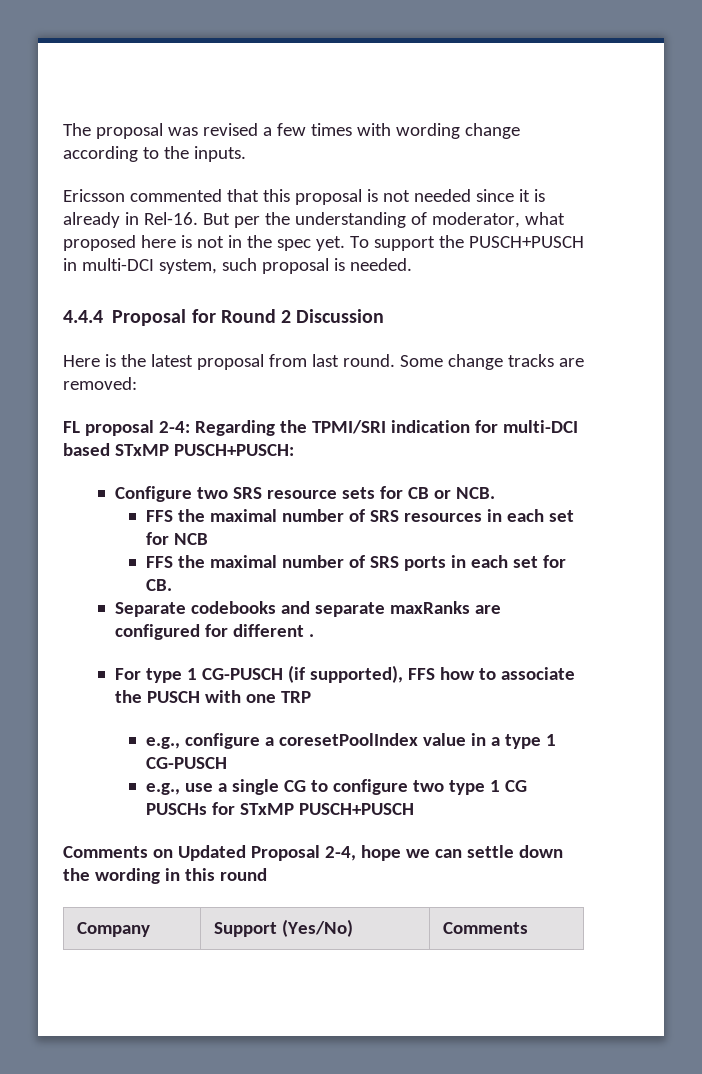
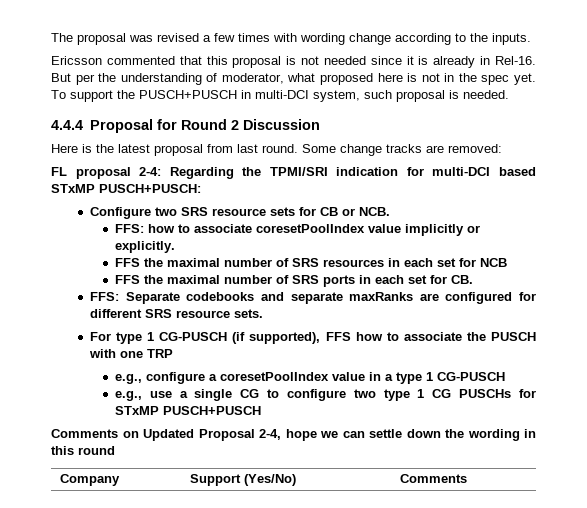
+ FFS: how to associate coresetPoolIndex value implicitly or explicitly.
- Separate codebooks and separate maxRanks are configured for different .
+ FFS: Separate codebooks and separate maxRanks are configured for different SRS resource sets.

